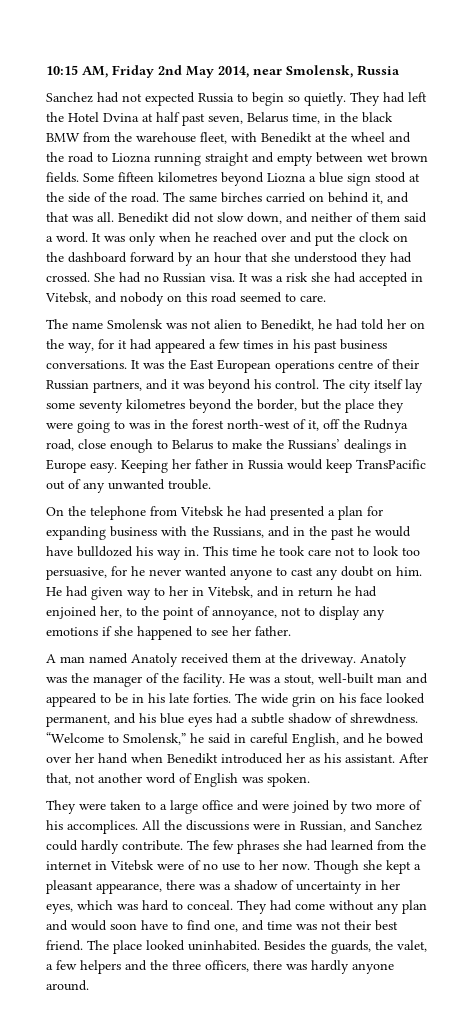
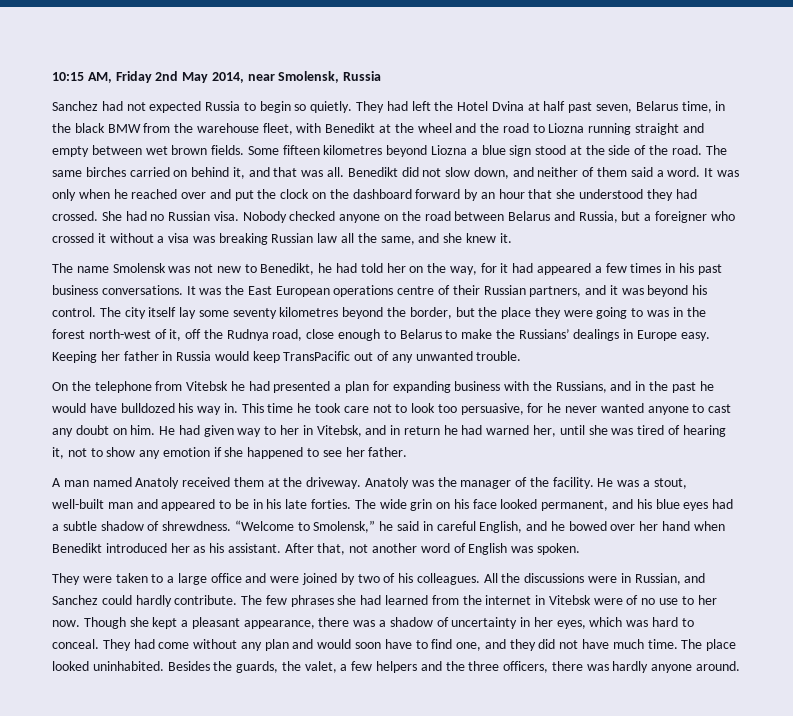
- It was a risk she had accepted in Vitebsk, and nobody on this road seemed to care.
+ Nobody checked anyone on the road between Belarus and Russia, but a foreigner who crossed it without a visa was breaking Russian law all the same, and she knew it.
- The name Smolensk was not alien to Benedikt, he had told her on the way, for it had appeared a few times in his past business conversations.
+ The name Smolensk was not new to Benedikt, he had told her on the way, for it had appeared a few times in his past business conversations.
- He had given way to her in Vitebsk, and in return he had enjoined her, to the point of annoyance, not to display any emotions if she happened to see her father.
+ He had given way to her in Vitebsk, and in return he had warned her, until she was tired of hearing it, not to show any emotion if she happened to see her father.
- They were taken to a large office and were joined by two more of his accomplices.
+ They were taken to a large office and were joined by two of his colleagues.
- They had come without any plan and would soon have to find one, and time was not their best friend.
+ They had come without any plan and would soon have to find one, and they did not have much time.

